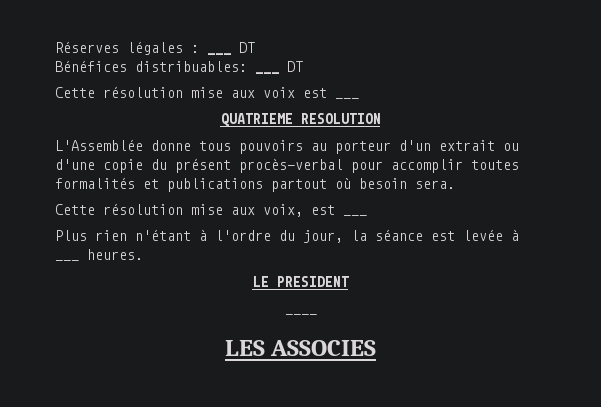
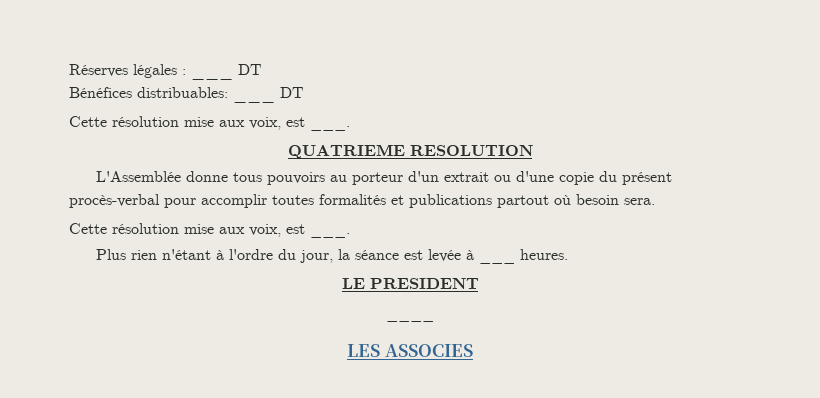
  Bénéfices distribuables: ___ DT
- Cette résolution mise aux voix est ___
+ Cette résolution mise aux voix, est ___.
  L'Assemblée donne tous pouvoirs au porteur d'un extrait ou d'une copie du présent procès-verbal pour accomplir toutes formalités et publications partout où besoin sera.
- Cette résolution mise aux voix, est ___
+ Cette résolution mise aux voix, est ___.

